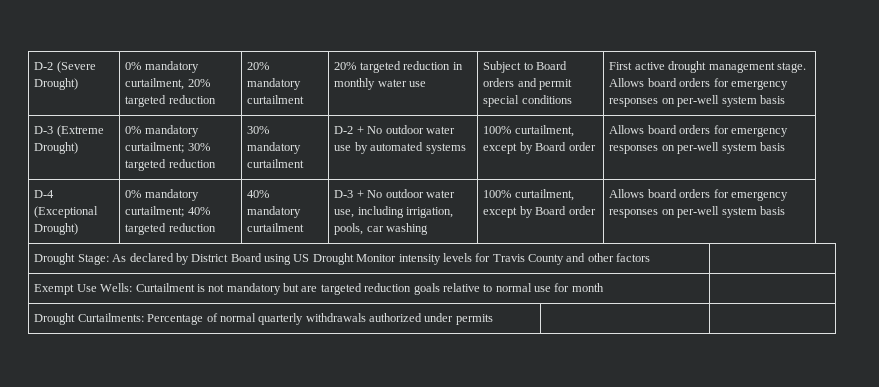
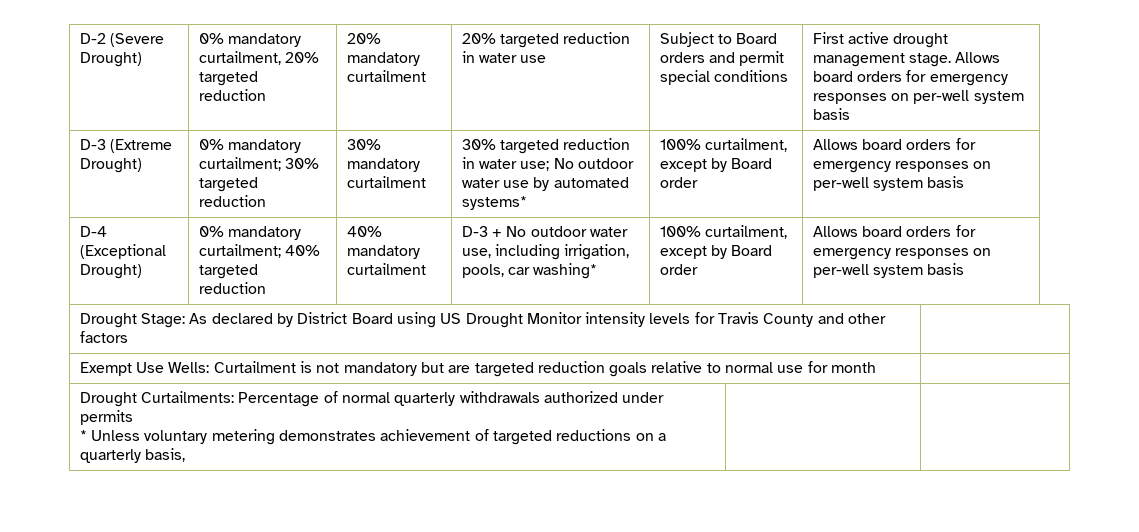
- 20% targeted reduction in monthly water use
+ 20% targeted reduction in water use
- D-2 + No outdoor water use by automated systems
+ 30% targeted reduction in water use; No outdoor water use by automated systems*
- D-4 (Exceptional Drought) | 0% mandatory curtailment; 40% targeted reduction | 40% mandatory curtailment | D-3 + No outdoor water use, including irrigation, pools, car washing | 100% curtailment, except by Board order | Allows board orders for emergency responses on per-well system basis
+ D-4 (Exceptional Drought) | 0% mandatory curtailment; 40% targeted reduction | 40% mandatory curtailment | D-3 + No outdoor water use, including irrigation, pools, car washing* | 100% curtailment, except by Board order | Allows board orders for emergency responses on per-well system basis
- Drought Curtailments: Percentage of normal quarterly withdrawals authorized under permits | |
+ Drought Curtailments: Percentage of normal quarterly withdrawals authorized under permits
+ * Unless voluntary metering demonstrates achievement of targeted reductions on a quarterly basis, | |

